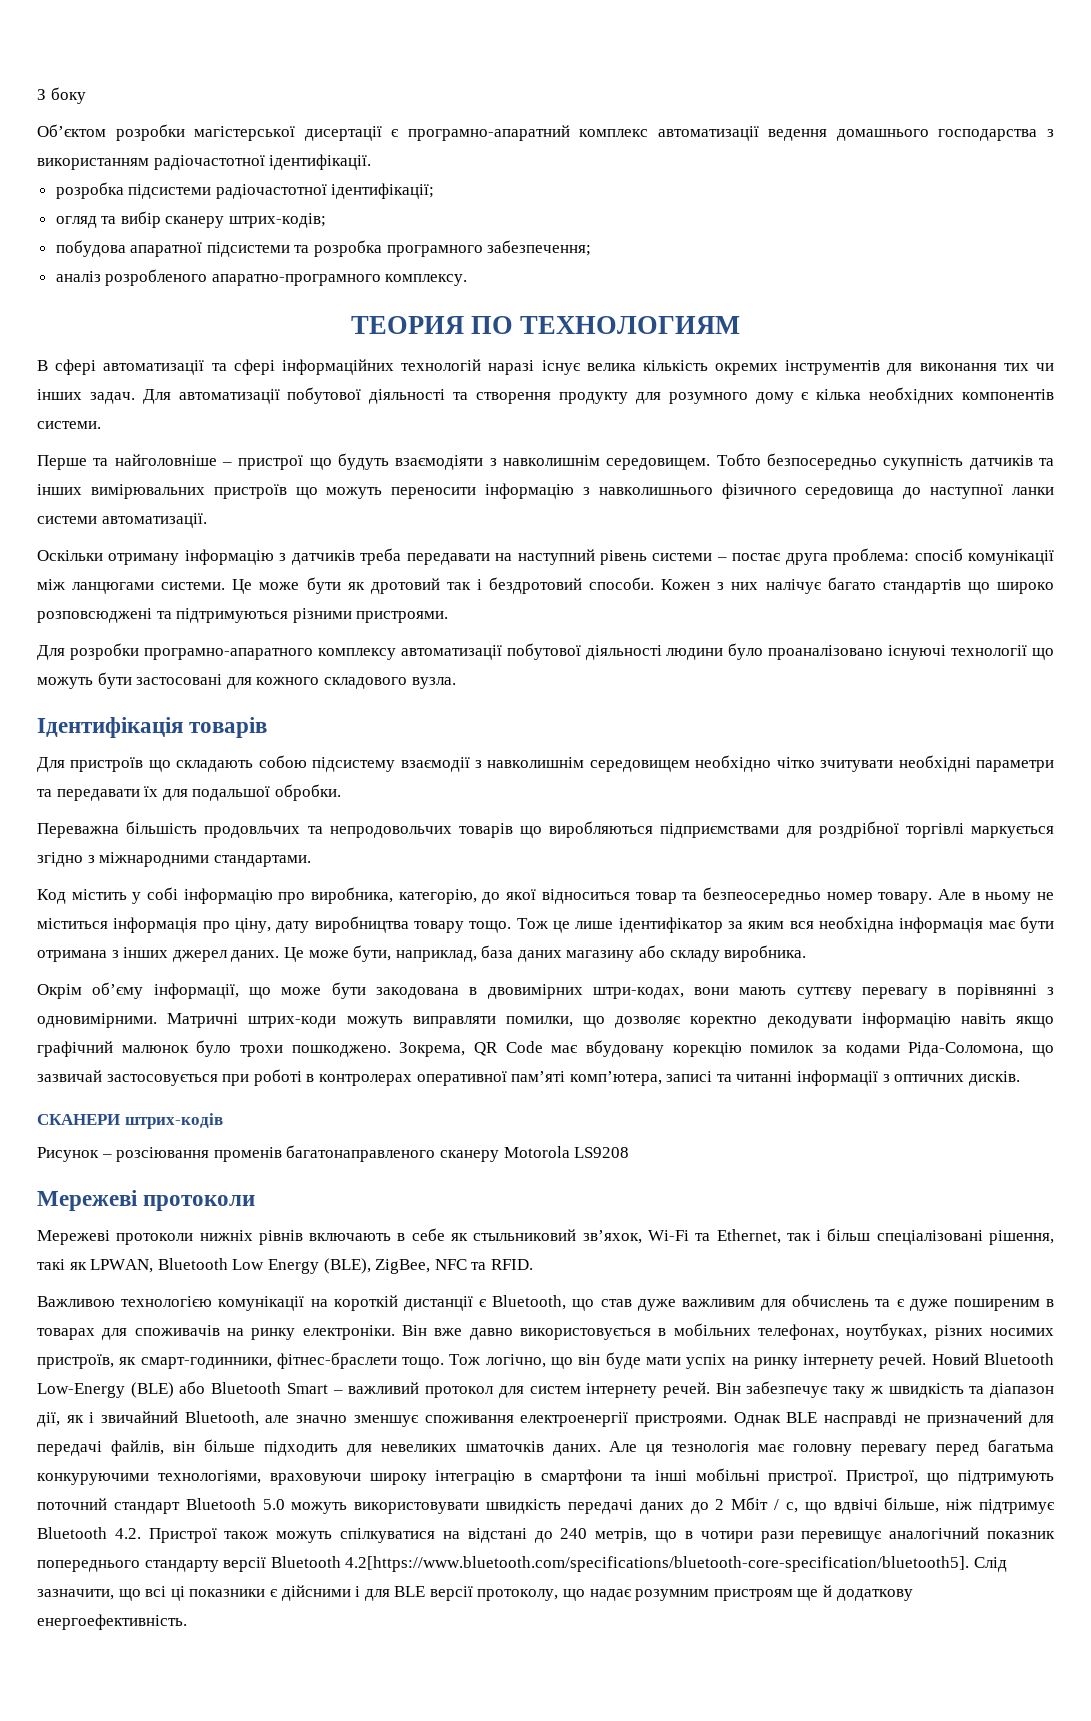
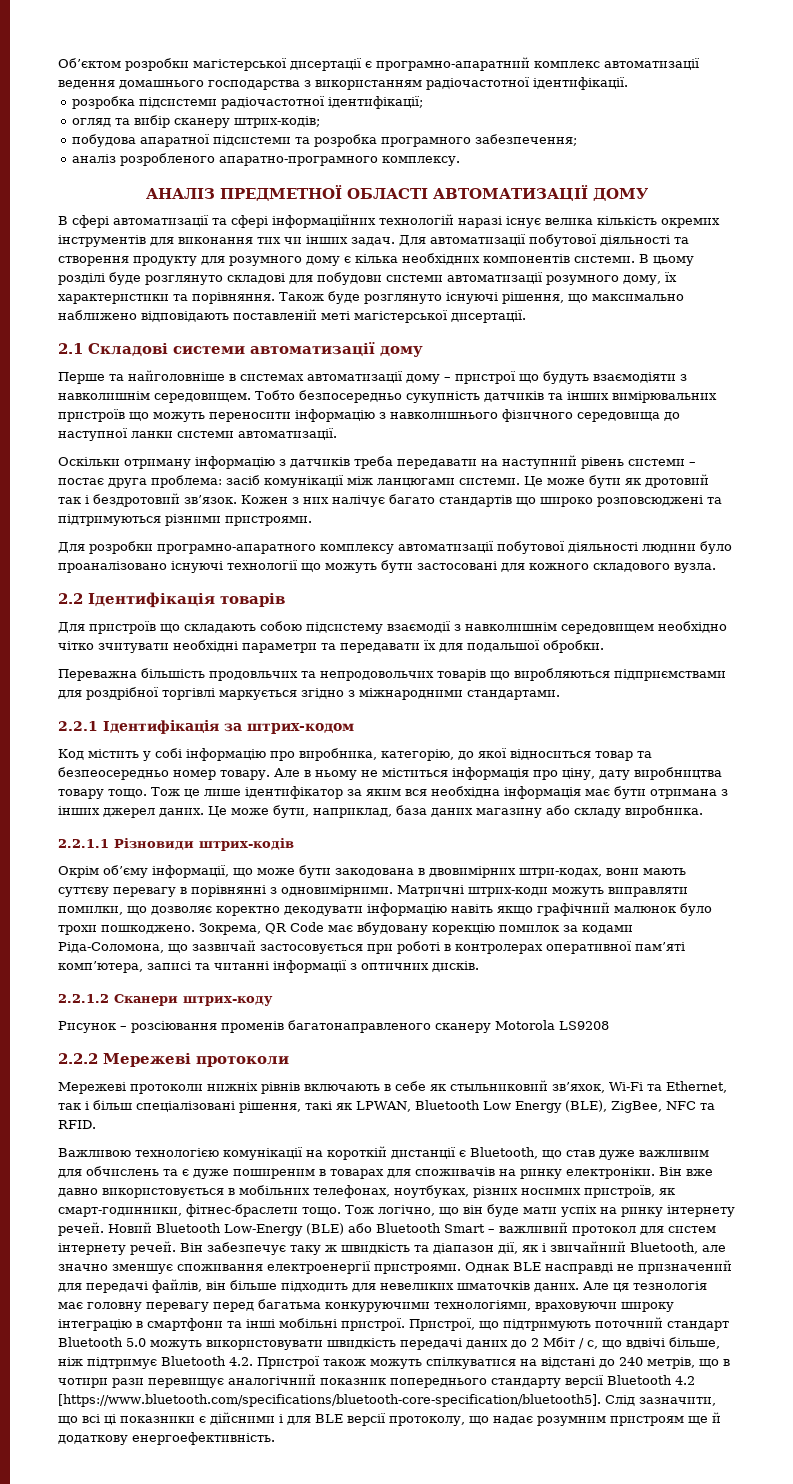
- З боку
- ТЕОРИЯ ПО ТЕХНОЛОГИЯМ
+ АНАЛІЗ ПРЕДМЕТНОЇ ОБЛАСТІ АВТОМАТИЗАЦІЇ ДОМУ
+ В цьому розділі буде розглянуто складові для побудови системи автоматизації розумного дому, їх характеристики та порівняння. Також буде розглянуто існуючі рішення, що максимально наближено відповідають поставленій меті магістерської дисертації.
+ 2.1 Складові системи автоматизації дому
- Перше та найголовніше – пристрої що будуть взаємодіяти з навколишнім середовищем.
+ Перше та найголовніше в системах автоматизації дому – пристрої що будуть взаємодіяти з навколишнім середовищем.
- Оскільки отриману інформацію з датчиків треба передавати на наступний рівень системи – постає друга проблема: спосіб комунікації між ланцюгами системи.
+ Оскільки отриману інформацію з датчиків треба передавати на наступний рівень системи – постає друга проблема: засіб комунікації між ланцюгами системи.
- Це може бути як дротовий так і бездротовий способи.
+ Це може бути як дротовий так і бездротовий зв’язок.
- Ідентифікація товарів
+ 2.2 Ідентифікація товарів
+ 2.2.1 Ідентифікація за штрих-кодом
+ 2.2.1.1 Різновиди штрих-кодів
- СКАНЕРИ штрих-кодів
+ 2.2.1.2 Сканери штрих-коду
  Рисунок – розсіювання променів багатонаправленого сканеру Motorola LS9208
- Мережеві протоколи
+ 2.2.2 Мережеві протоколи
- Пристрої, що підтримують поточний стандарт Bluetooth 5.0 можуть використовувати швидкість передачі даних до 2 Мбіт / с, що вдвічі більше, ніж підтримує Bluetooth 4.2. Пристрої також можуть спілкуватися на відстані до 240 метрів, що в чотири рази перевищує аналогічний показник попереднього стандарту версії Bluetooth 4.2[https://www.bluetooth.com/specifications/bluetooth-core-specification/bluetooth5]. Слід зазначити, що всі ці показники є дійсними і для BLE версії протоколу, що надає розумним пристроям ще й додаткову енергоефективність.
+ Пристрої, що підтримують поточний стандарт Bluetooth 5.0 можуть використовувати швидкість передачі даних до 2 Мбіт / с, що вдвічі більше, ніж підтримує Bluetooth 4.2. Пристрої також можуть спілкуватися на відстані до 240 метрів, що в чотири рази перевищує аналогічний показник попереднього стандарту версії Bluetooth 4.2 [https://www.bluetooth.com/specifications/bluetooth-core-specification/bluetooth5]. Слід зазначити, що всі ці показники є дійсними і для BLE версії протоколу, що надає розумним пристроям ще й додаткову енергоефективність.

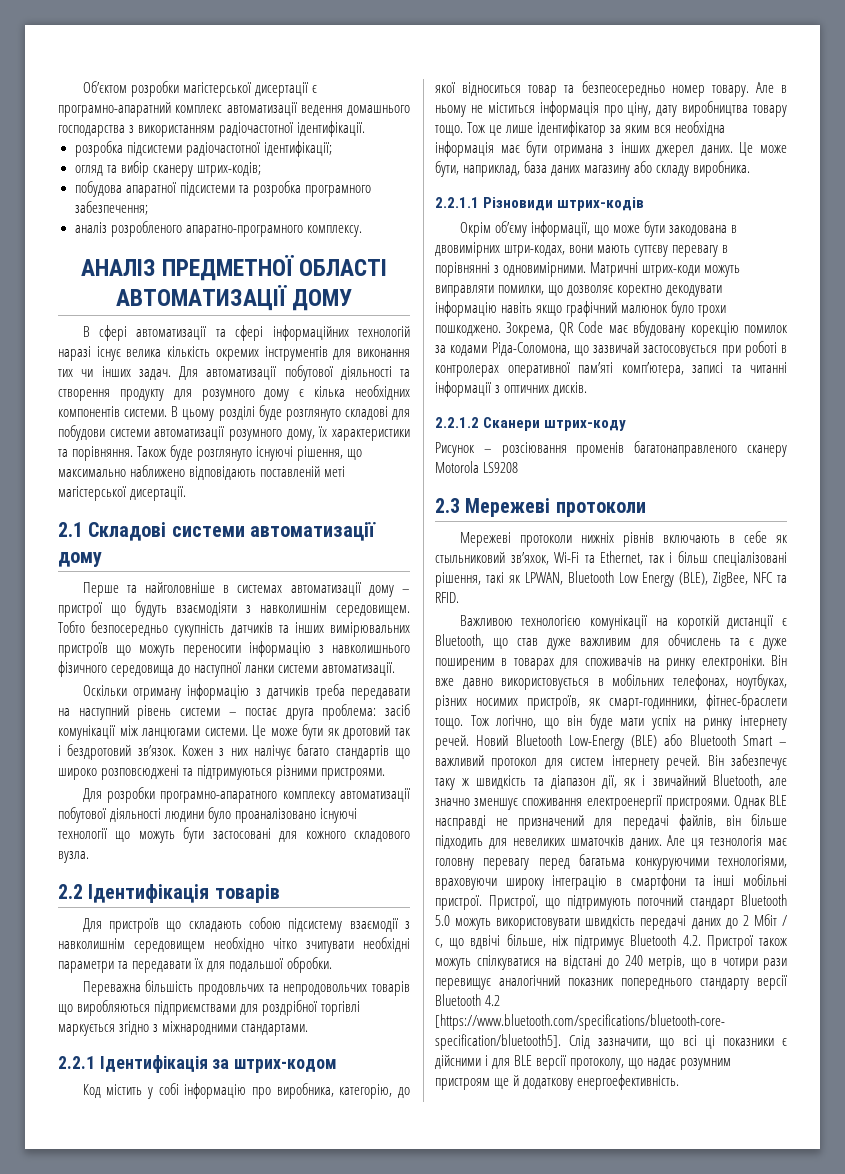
- 2.2.2 Мережеві протоколи
+ 2.3 Мережеві протоколи

